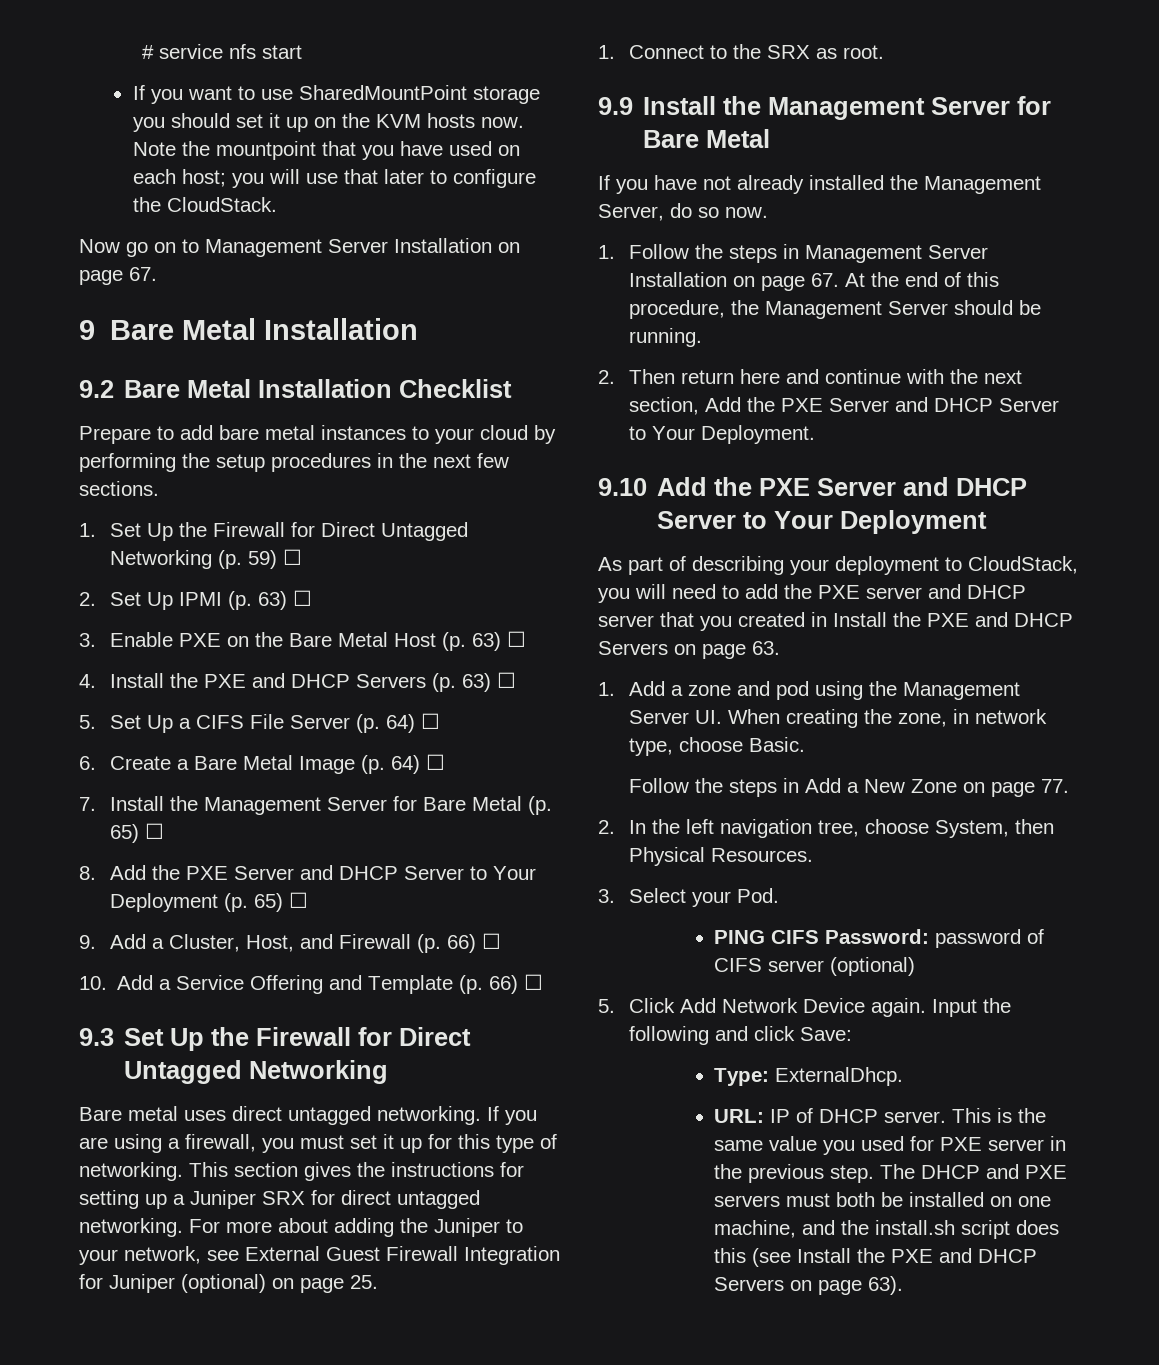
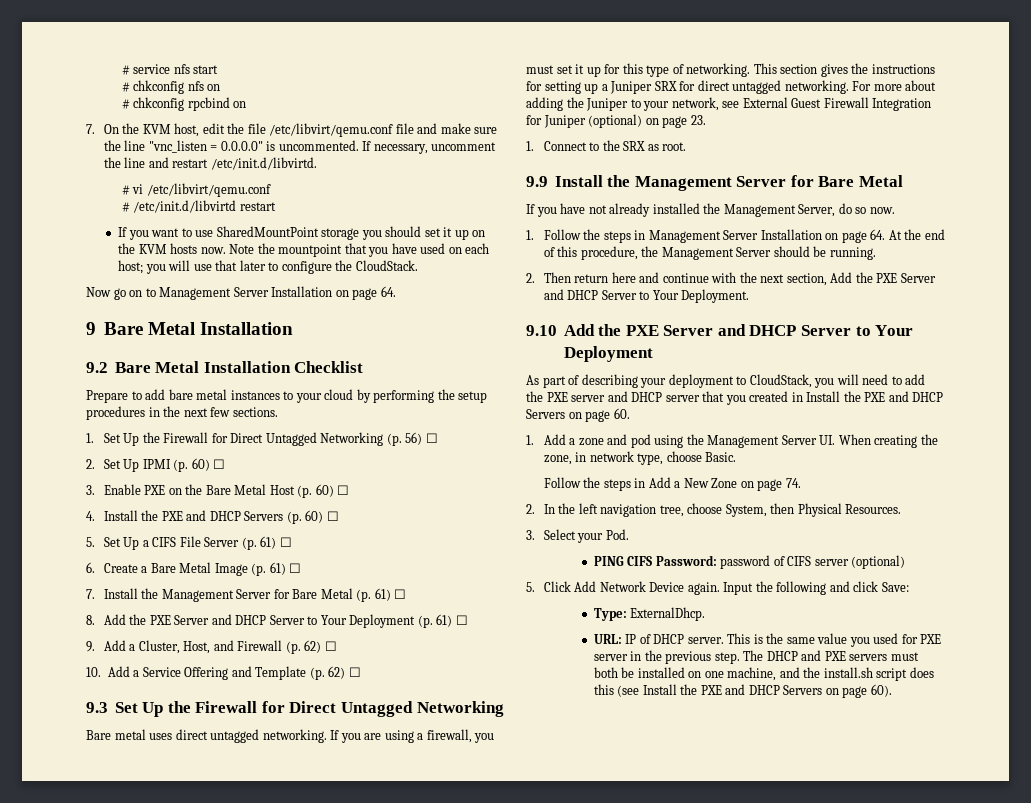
+ # chkconfig nfs on
+ # chkconfig rpcbind on
+ 7. On the KVM host, edit the file /etc/libvirt/qemu.conf file and make sure the line "vnc_listen = 0.0.0.0" is uncommented. If necessary, uncomment the line and restart /etc/init.d/libvirtd.
+ # vi /etc/libvirt/qemu.conf
+ # /etc/init.d/libvirtd restart
- Now go on to Management Server Installation on page 67.
+ Now go on to Management Server Installation on page 64.
- 1. Set Up the Firewall for Direct Untagged Networking (p. 59) ☐
+ 1. Set Up the Firewall for Direct Untagged Networking (p. 56) ☐
- 2. Set Up IPMI (p. 63) ☐
+ 2. Set Up IPMI (p. 60) ☐
- 3. Enable PXE on the Bare Metal Host (p. 63) ☐
+ 3. Enable PXE on the Bare Metal Host (p. 60) ☐
- 4. Install the PXE and DHCP Servers (p. 63) ☐
+ 4. Install the PXE and DHCP Servers (p. 60) ☐
- 5. Set Up a CIFS File Server (p. 64) ☐
+ 5. Set Up a CIFS File Server (p. 61) ☐
- 6. Create a Bare Metal Image (p. 64) ☐
+ 6. Create a Bare Metal Image (p. 61) ☐
- 7. Install the Management Server for Bare Metal (p. 65) ☐
+ 7. Install the Management Server for Bare Metal (p. 61) ☐
- 8. Add the PXE Server and DHCP Server to Your Deployment (p. 65) ☐
+ 8. Add the PXE Server and DHCP Server to Your Deployment (p. 61) ☐
- 9. Add a Cluster, Host, and Firewall (p. 66) ☐
+ 9. Add a Cluster, Host, and Firewall (p. 62) ☐
- 10. Add a Service Offering and Template (p. 66) ☐
+ 10. Add a Service Offering and Template (p. 62) ☐
- For more about adding the Juniper to your network, see External Guest Firewall Integration for Juniper (optional) on page 25.
+ For more about adding the Juniper to your network, see External Guest Firewall Integration for Juniper (optional) on page 23.
- 1. Follow the steps in Management Server Installation on page 67. At the end of this procedure, the Management Server should be running.
+ 1. Follow the steps in Management Server Installation on page 64. At the end of this procedure, the Management Server should be running.
- As part of describing your deployment to CloudStack, you will need to add the PXE server and DHCP server that you created in Install the PXE and DHCP Servers on page 63.
+ As part of describing your deployment to CloudStack, you will need to add the PXE server and DHCP server that you created in Install the PXE and DHCP Servers on page 60.
- Follow the steps in Add a New Zone on page 77.
+ Follow the steps in Add a New Zone on page 74.
- The DHCP and PXE servers must both be installed on one machine, and the install.sh script does this (see Install the PXE and DHCP Servers on page 63).
+ The DHCP and PXE servers must both be installed on one machine, and the install.sh script does this (see Install the PXE and DHCP Servers on page 60).

